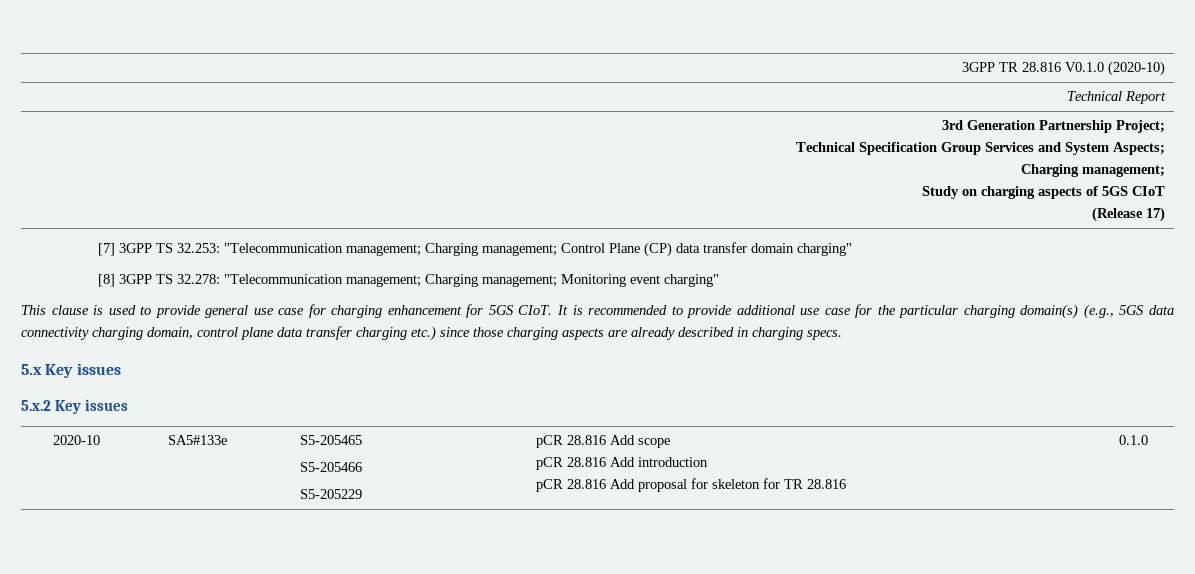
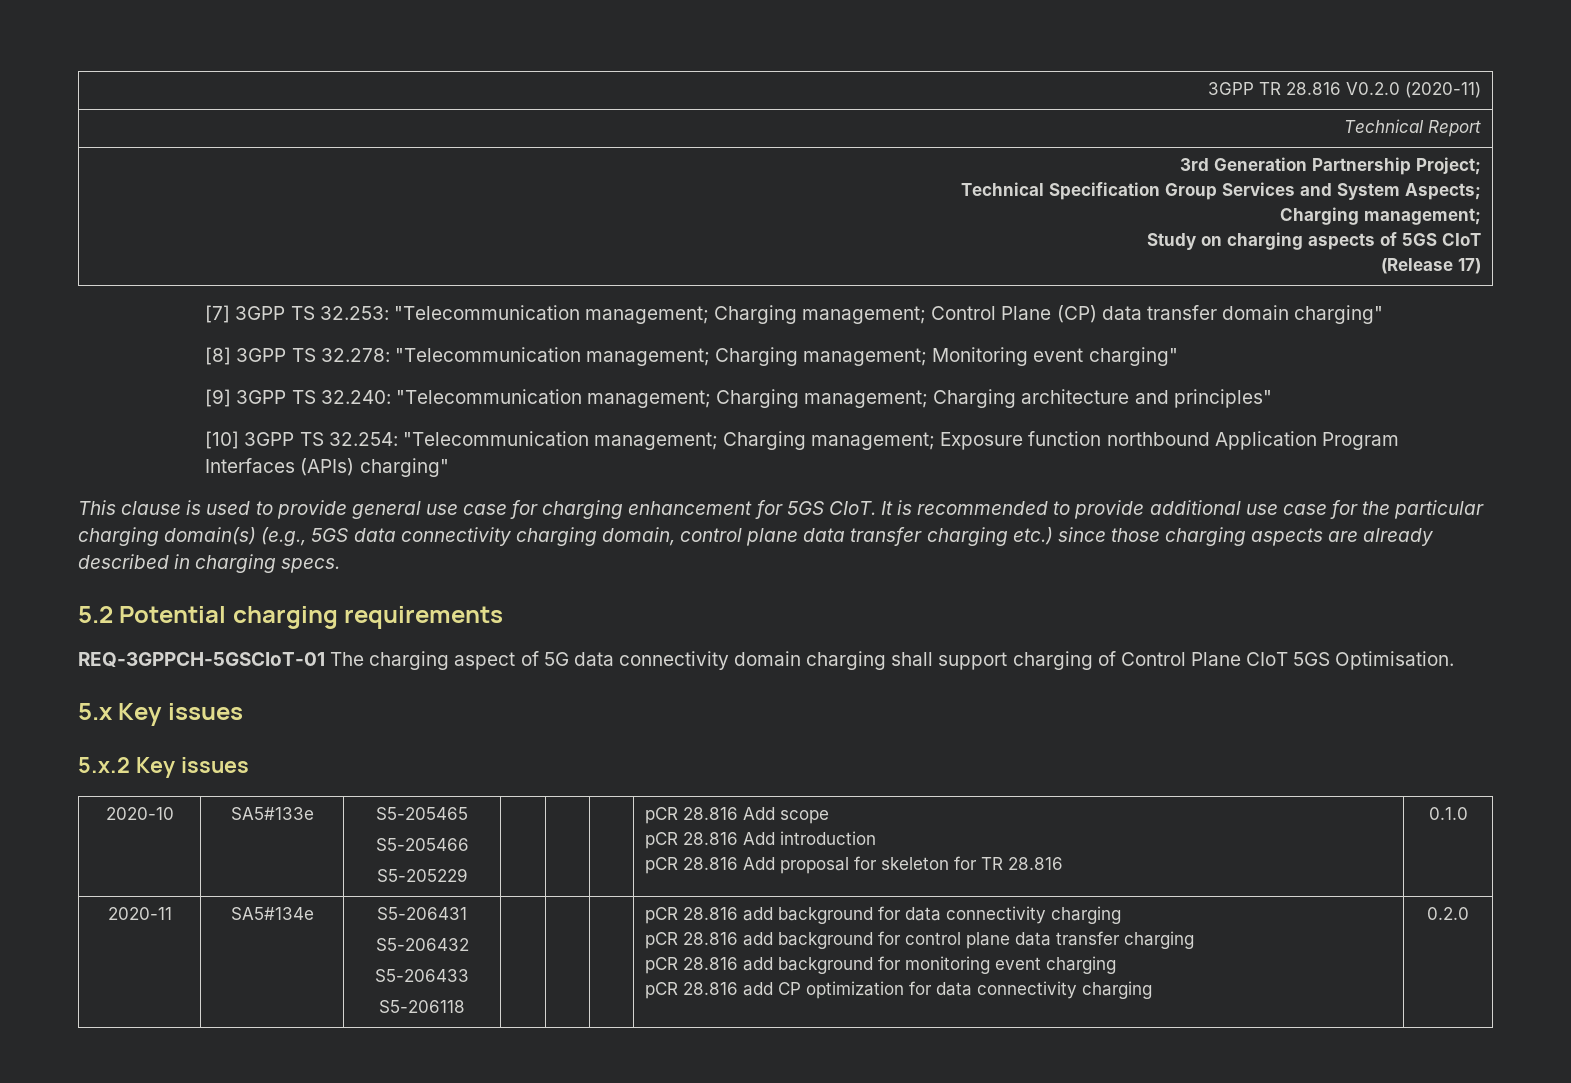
- 3GPP TR 28.816 V0.1.0 (2020-10)
+ 3GPP TR 28.816 V0.2.0 (2020-11)
+ [9] 3GPP TS 32.240: "Telecommunication management; Charging management; Charging architecture and principles"
+ [10] 3GPP TS 32.254: "Telecommunication management; Charging management; Exposure function northbound Application Program Interfaces (APIs) charging"
+ 5.2 Potential charging requirements
+ REQ-3GPPCH-5GSCIoT-01 The charging aspect of 5G data connectivity domain charging shall support charging of Control Plane CIoT 5GS Optimisation.
+ 2020-11 | SA5#134e | S5-206431
+ S5-206432
+ S5-206433
+ S5-206118 | | | | pCR 28.816 add background for data connectivity charging
+ pCR 28.816 add background for control plane data transfer charging
+ pCR 28.816 add background for monitoring event charging
+ pCR 28.816 add CP optimization for data connectivity charging | 0.2.0

